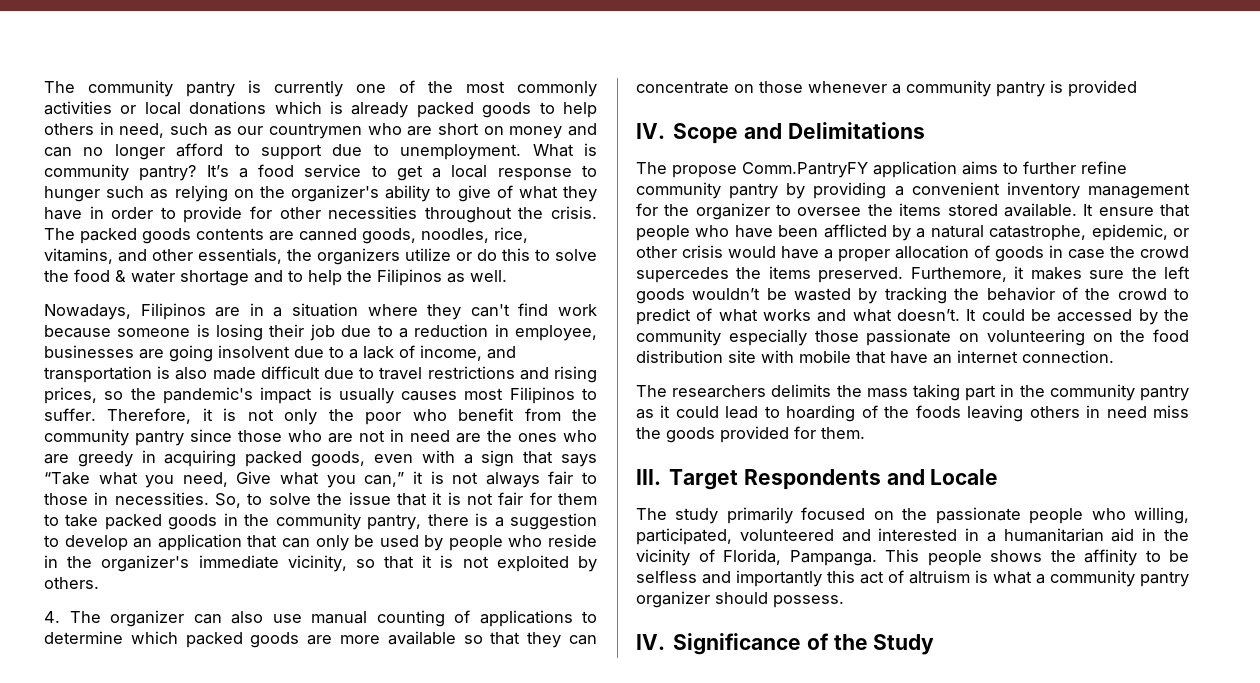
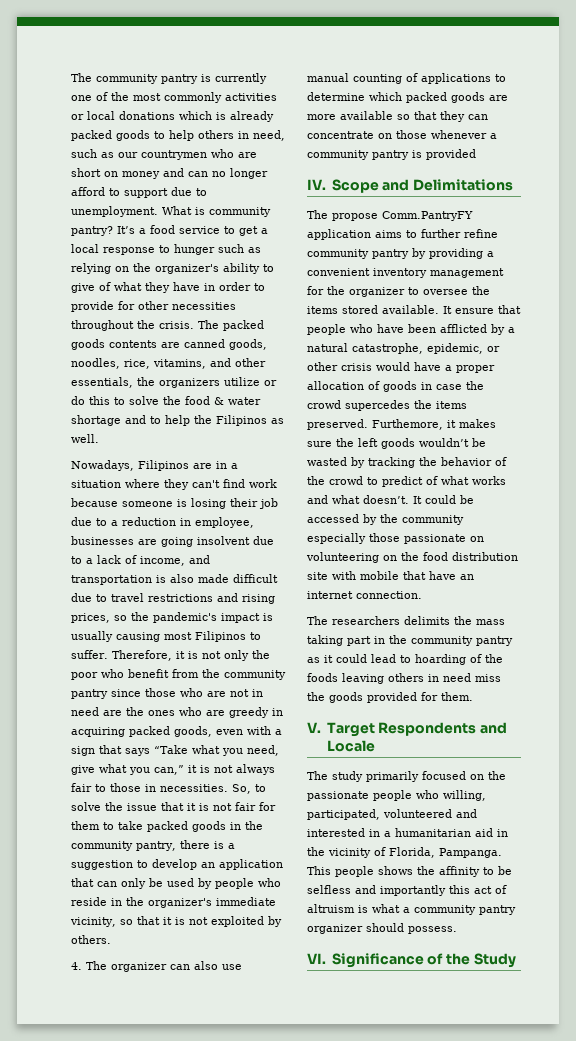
- Nowadays, Filipinos are in a situation where they can't find work because someone is losing their job due to a reduction in employee, businesses are going insolvent due to a lack of income, and transportation is also made difficult due to travel restrictions and rising prices, so the pandemic's impact is usually causes most Filipinos to suffer.
+ Nowadays, Filipinos are in a situation where they can't find work because someone is losing their job due to a reduction in employee, businesses are going insolvent due to a lack of income, and transportation is also made difficult due to travel restrictions and rising prices, so the pandemic's impact is usually causing most Filipinos to suffer.
- Therefore, it is not only the poor who benefit from the community pantry since those who are not in need are the ones who are greedy in acquiring packed goods, even with a sign that says “Take what you need, Give what you can,” it is not always fair to those in necessities.
+ Therefore, it is not only the poor who benefit from the community pantry since those who are not in need are the ones who are greedy in acquiring packed goods, even with a sign that says “Take what you need, give what you can,” it is not always fair to those in necessities.
- III. Target Respondents and Locale
+ V. Target Respondents and Locale
- IV. Significance of the Study
+ VI. Significance of the Study

